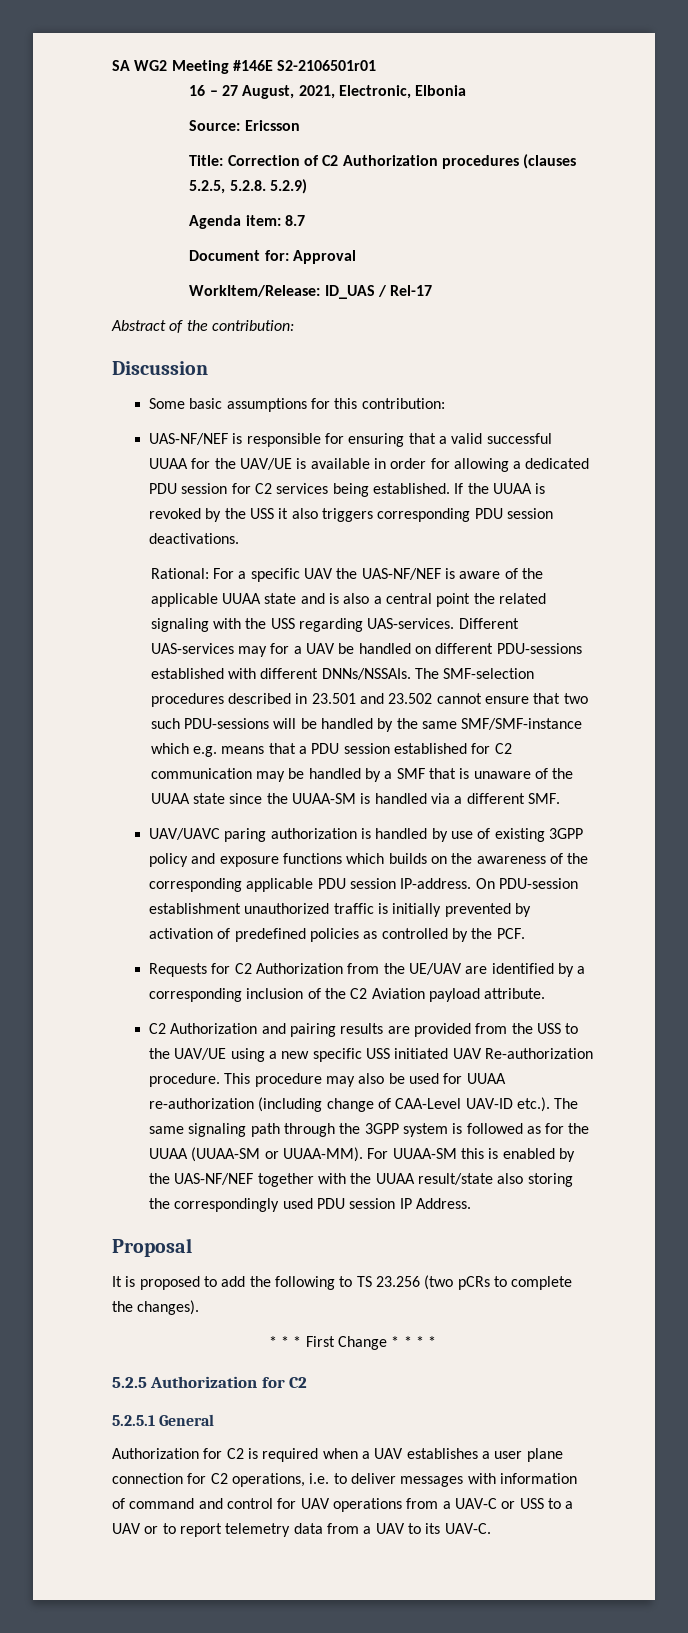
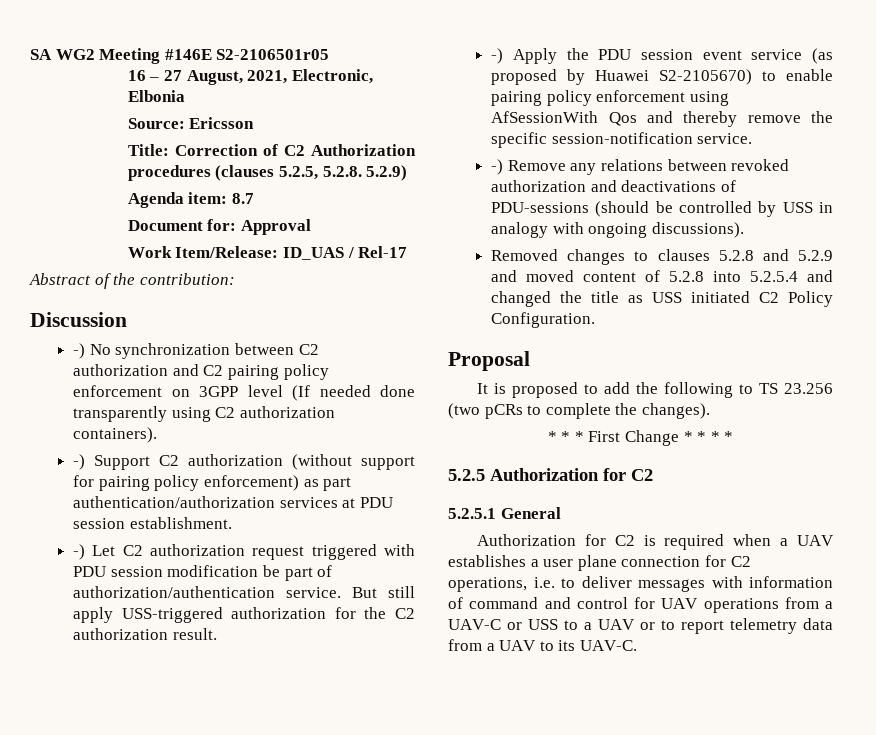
- SA WG2 Meeting #146E S2-2106501r01
+ SA WG2 Meeting #146E S2-2106501r05
- WorkItem/Release: ID_UAS / Rel-17
+ Work Item/Release: ID_UAS / Rel-17
- Some basic assumptions for this contribution:
- UAS-NF/NEF is responsible for ensuring that a valid successful UUAA for the UAV/UE is available in order for allowing a dedicated PDU session for C2 services being established. If the UUAA is revoked by the USS it also triggers corresponding PDU session deactivations.
- Rational: For a specific UAV the UAS-NF/NEF is aware of the applicable UUAA state and is also a central point the related signaling with the USS regarding UAS-services. Different UAS-services may for a UAV be handled on different PDU-sessions established with different DNNs/NSSAIs. The SMF-selection procedures described in 23.501 and 23.502 cannot ensure that two such PDU-sessions will be handled by the same SMF/SMF-instance which e.g. means that a PDU session established for C2 communication may be handled by a SMF that is unaware of the UUAA state since the UUAA-SM is handled via a different SMF.
- UAV/UAVC paring authorization is handled by use of existing 3GPP policy and exposure functions which builds on the awareness of the corresponding applicable PDU session IP-address. On PDU-session establishment unauthorized traffic is initially prevented by activation of predefined policies as controlled by the PCF.
- Requests for C2 Authorization from the UE/UAV are identified by a corresponding inclusion of the C2 Aviation payload attribute.
- C2 Authorization and pairing results are provided from the USS to the UAV/UE using a new specific USS initiated UAV Re-authorization procedure. This procedure may also be used for UUAA re-authorization (including change of CAA-Level UAV-ID etc.). The same signaling path through the 3GPP system is followed as for the UUAA (UUAA-SM or UUAA-MM). For UUAA-SM this is enabled by the UAS-NF/NEF together with the UUAA result/state also storing the correspondingly used PDU session IP Address.
+ -) No synchronization between C2 authorization and C2 pairing policy enforcement on 3GPP level (If needed done transparently using C2 authorization containers).
+ -) Support C2 authorization (without support for pairing policy enforcement) as part authentication/authorization services at PDU session establishment.
+ -) Let C2 authorization request triggered with PDU session modification be part of authorization/authentication service. But still apply USS-triggered authorization for the C2 authorization result.
+ -) Apply the PDU session event service (as proposed by Huawei S2-2105670) to enable pairing policy enforcement using AfSessionWith Qos and thereby remove the specific session-notification service.
+ -) Remove any relations between revoked authorization and deactivations of PDU-sessions (should be controlled by USS in analogy with ongoing discussions).
+ Removed changes to clauses 5.2.8 and 5.2.9 and moved content of 5.2.8 into 5.2.5.4 and changed the title as USS initiated C2 Policy Configuration.

